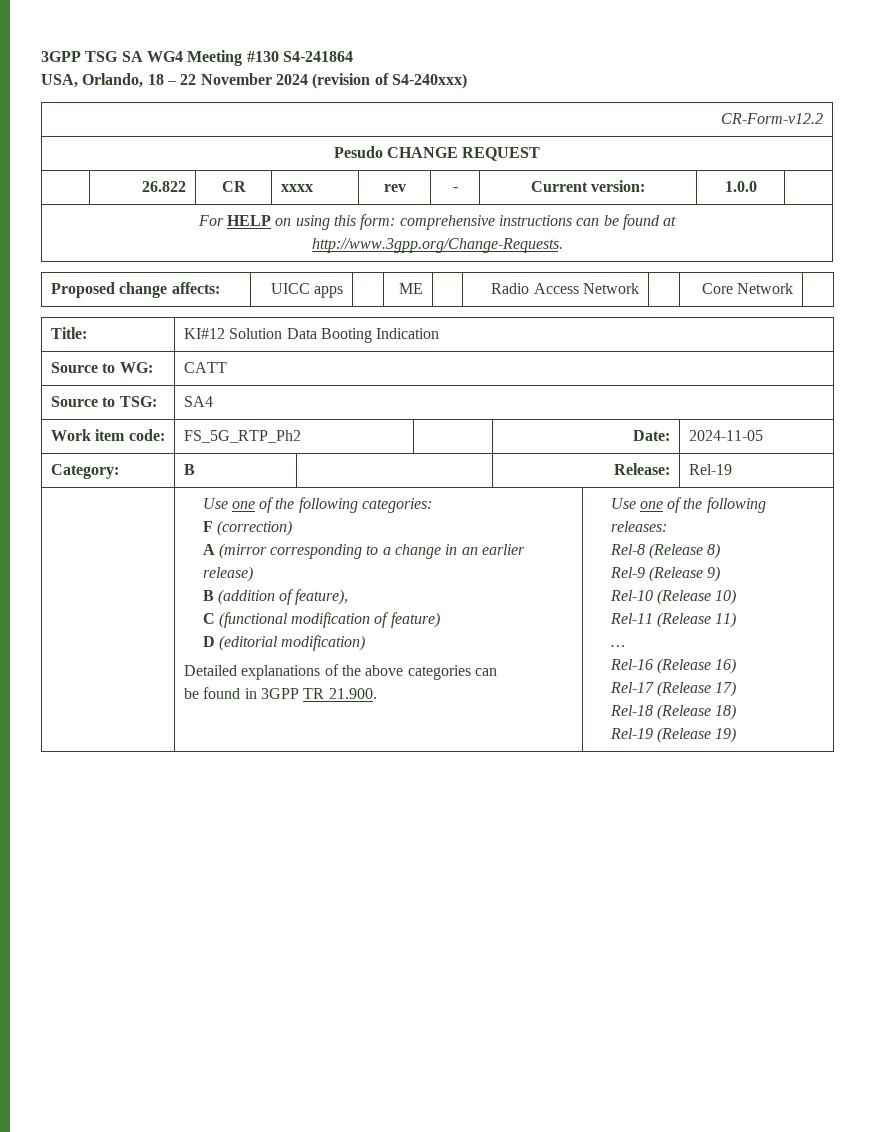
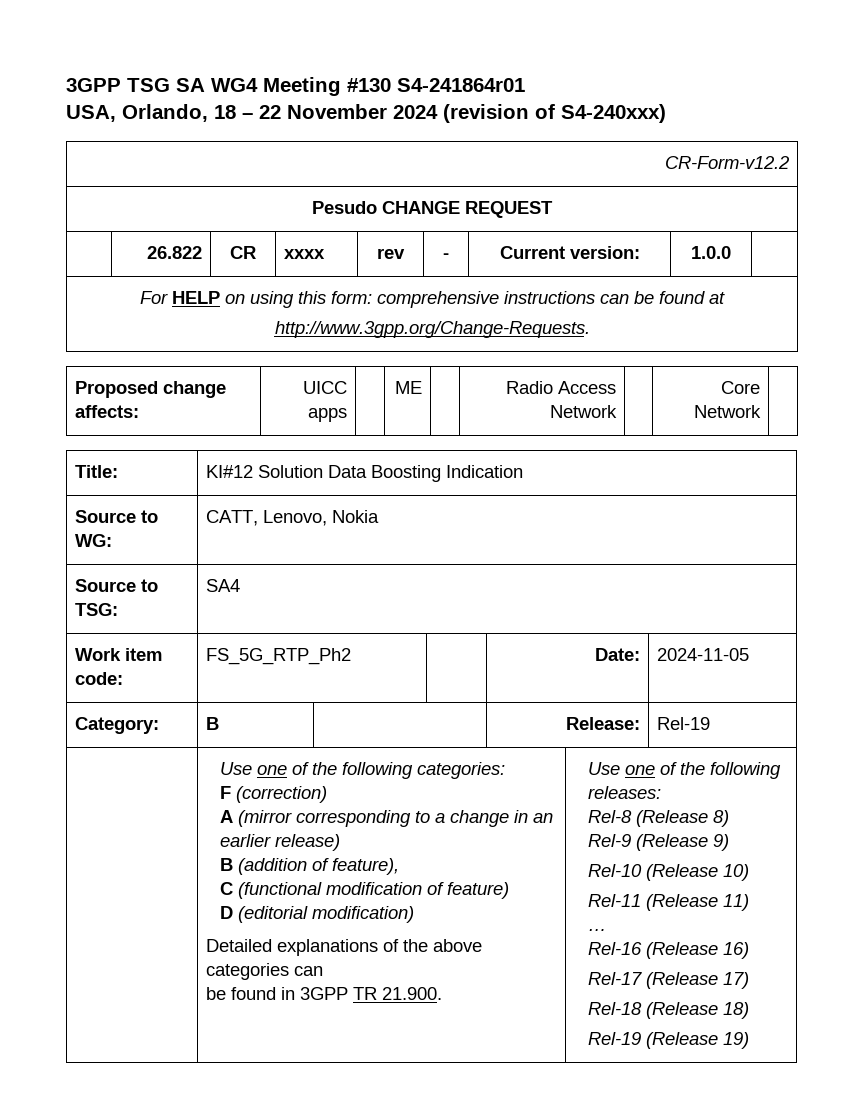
- 3GPP TSG SA WG4 Meeting #130 S4-241864
+ 3GPP TSG SA WG4 Meeting #130 S4-241864r01
- Title: | KI#12 Solution Data Booting Indication
+ Title: | KI#12 Solution Data Boosting Indication
- Source to WG: | CATT
+ Source to WG: | CATT, Lenovo, Nokia

